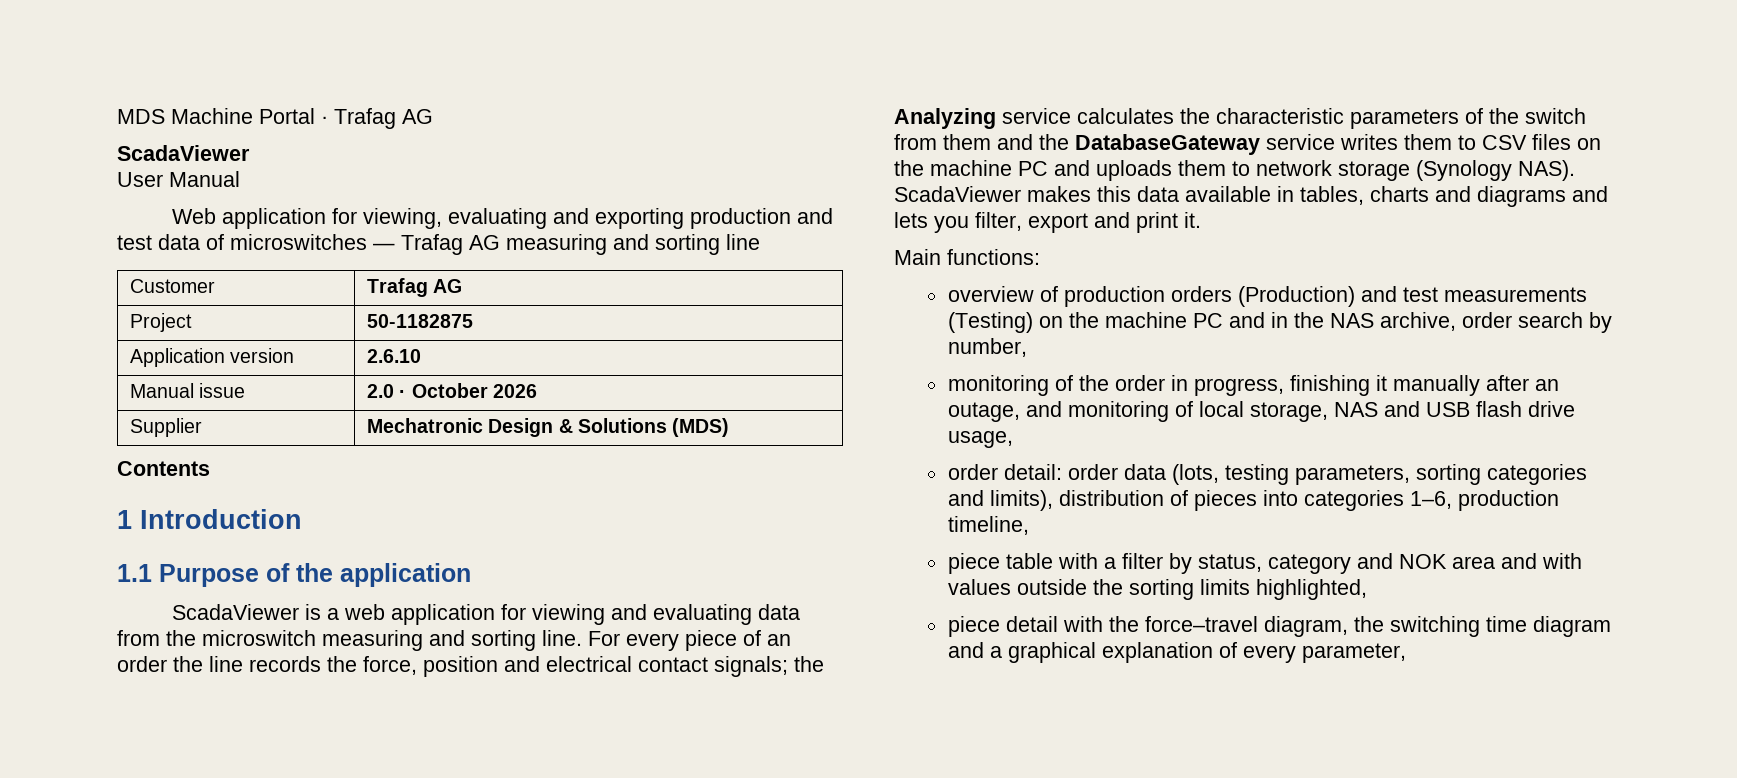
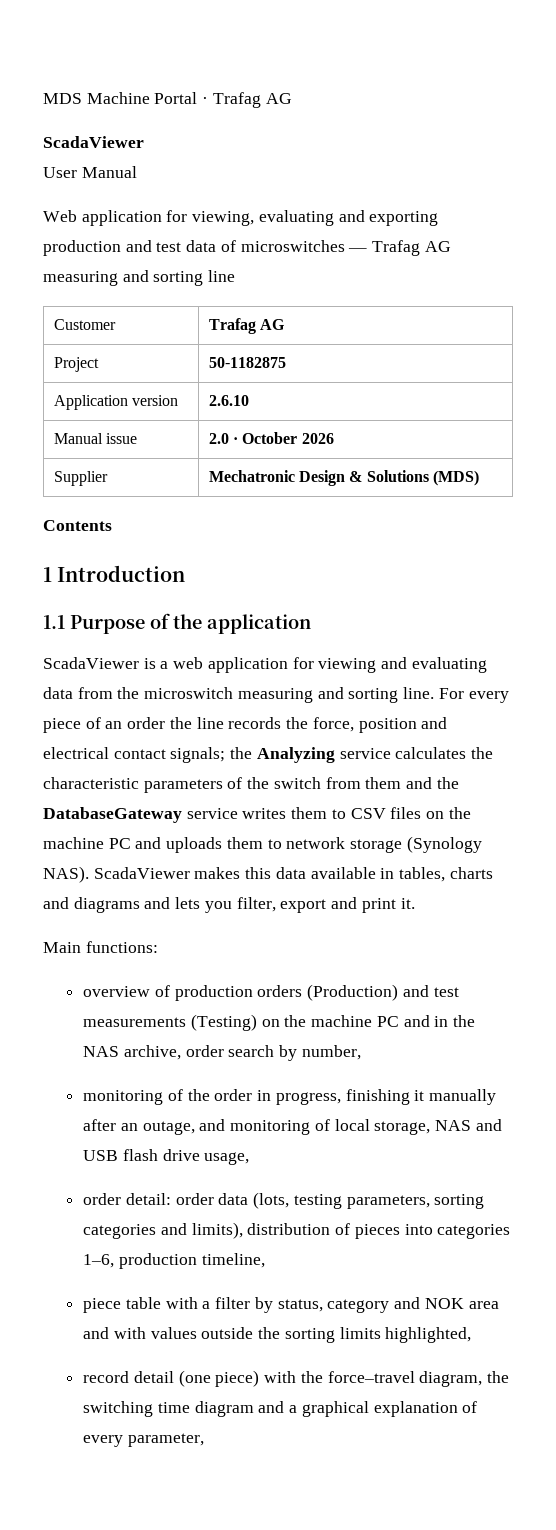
- piece detail with the force–travel diagram, the switching time diagram and a graphical explanation of every parameter,
+ record detail (one piece) with the force–travel diagram, the switching time diagram and a graphical explanation of every parameter,

